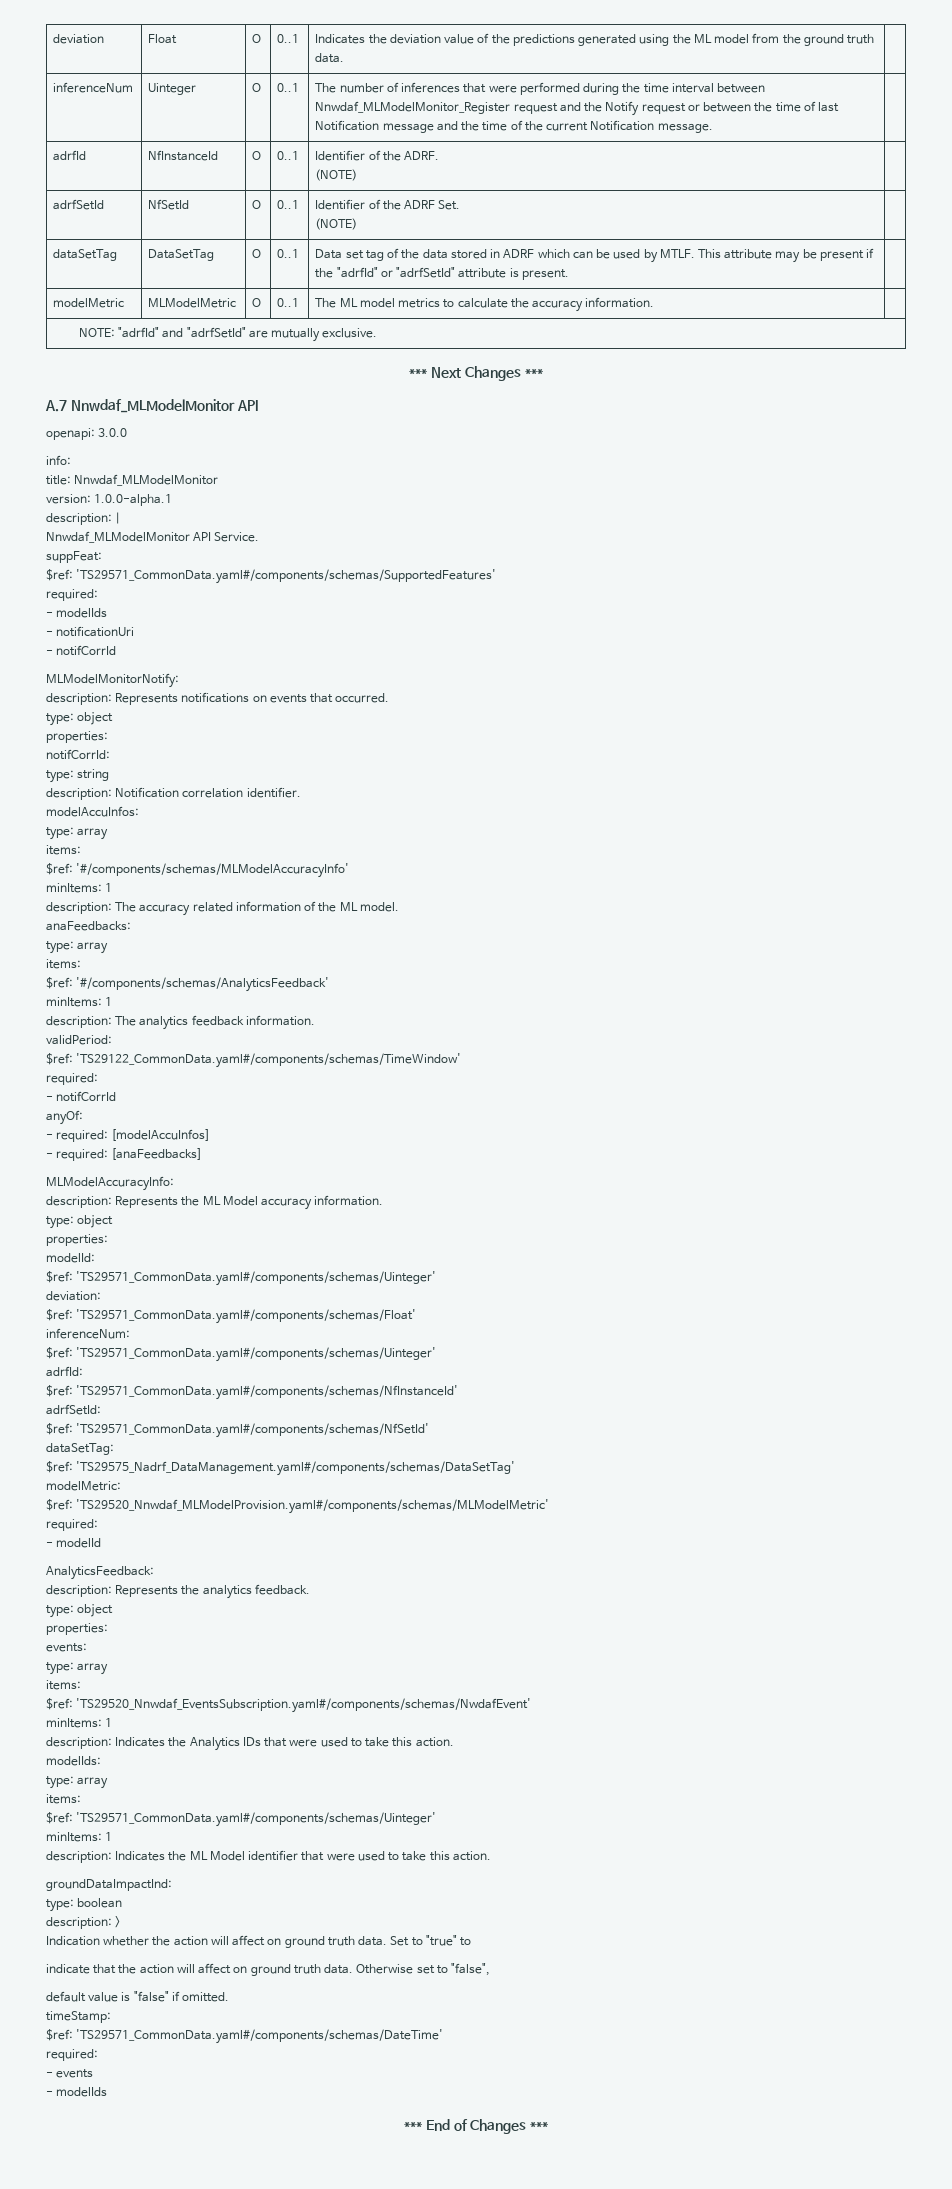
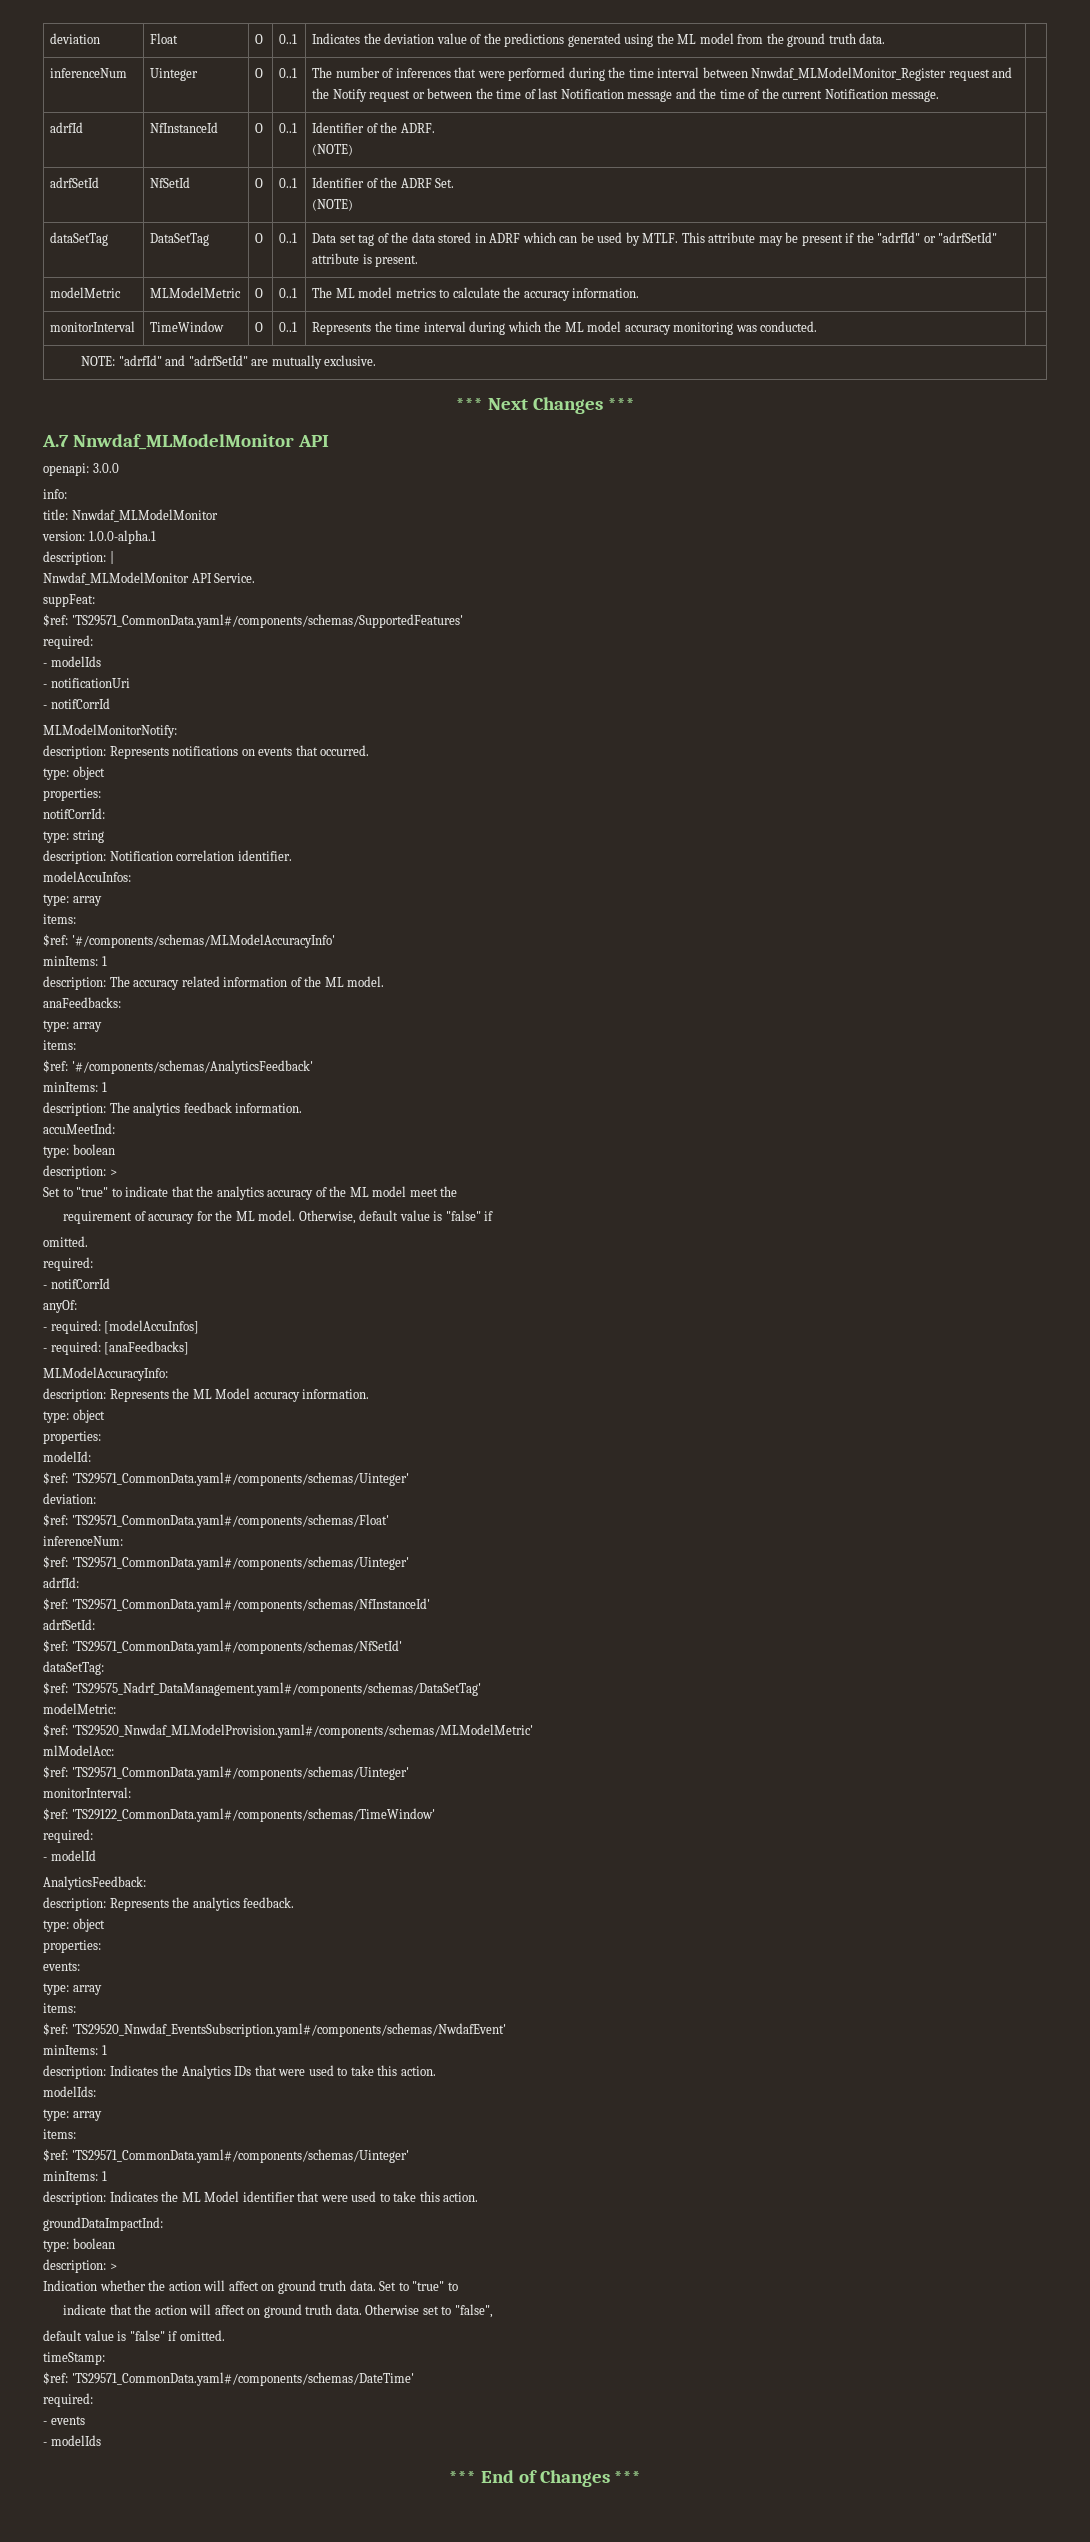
+ monitorInterval | TimeWindow | O | 0..1 | Represents the time interval during which the ML model accuracy monitoring was conducted. |
- validPeriod:
- $ref: 'TS29122_CommonData.yaml#/components/schemas/TimeWindow'
+ accuMeetInd:
+ type: boolean
+ description: >
+ Set to "true" to indicate that the analytics accuracy of the ML model meet the
+ requirement of accuracy for the ML model. Otherwise, default value is "false" if
+ omitted.
+ mlModelAcc:
+ $ref: 'TS29571_CommonData.yaml#/components/schemas/Uinteger'
+ monitorInterval:
+ $ref: 'TS29122_CommonData.yaml#/components/schemas/TimeWindow'

